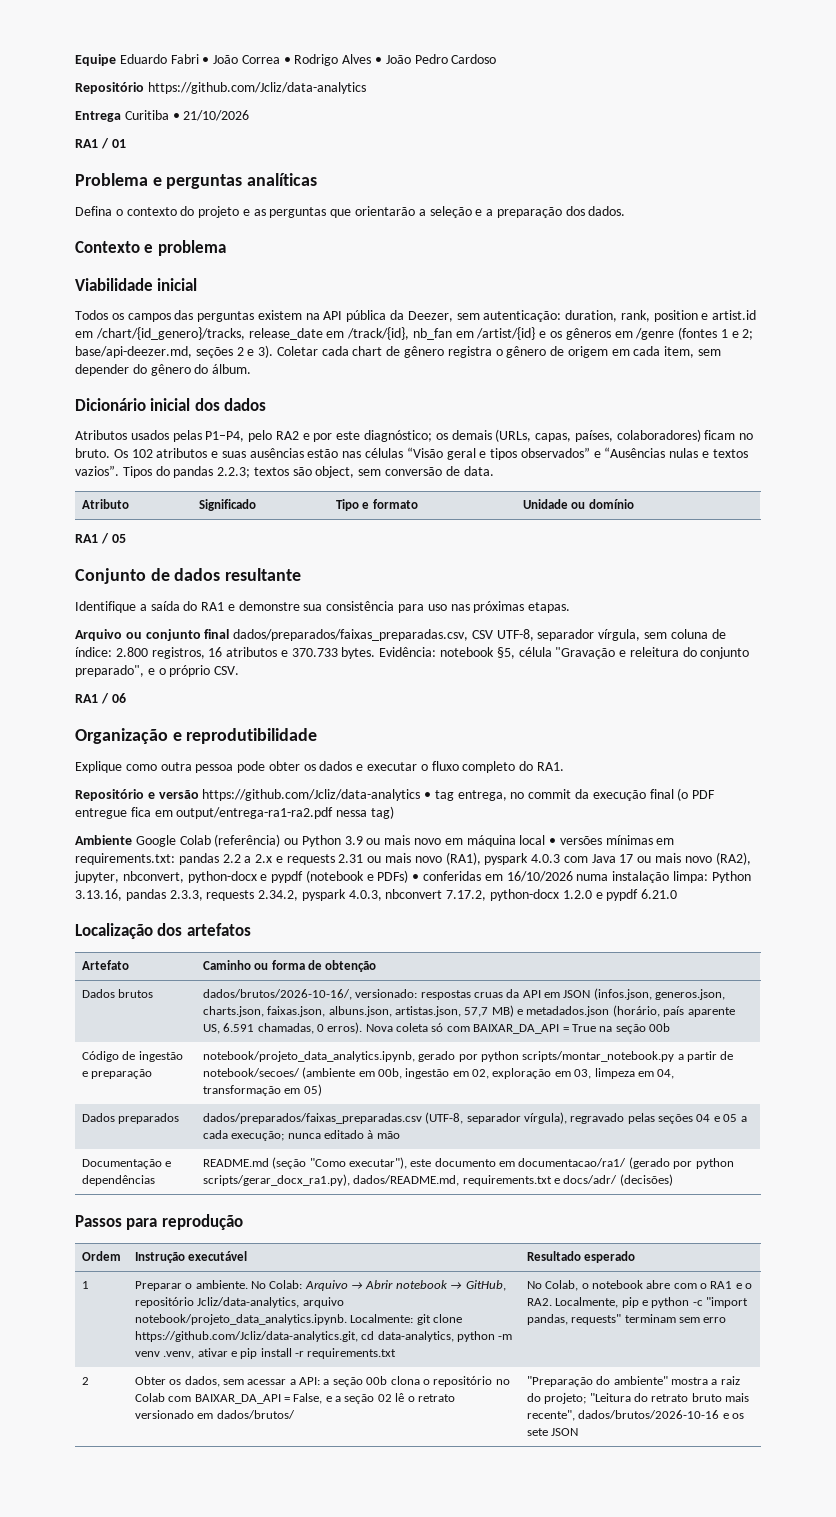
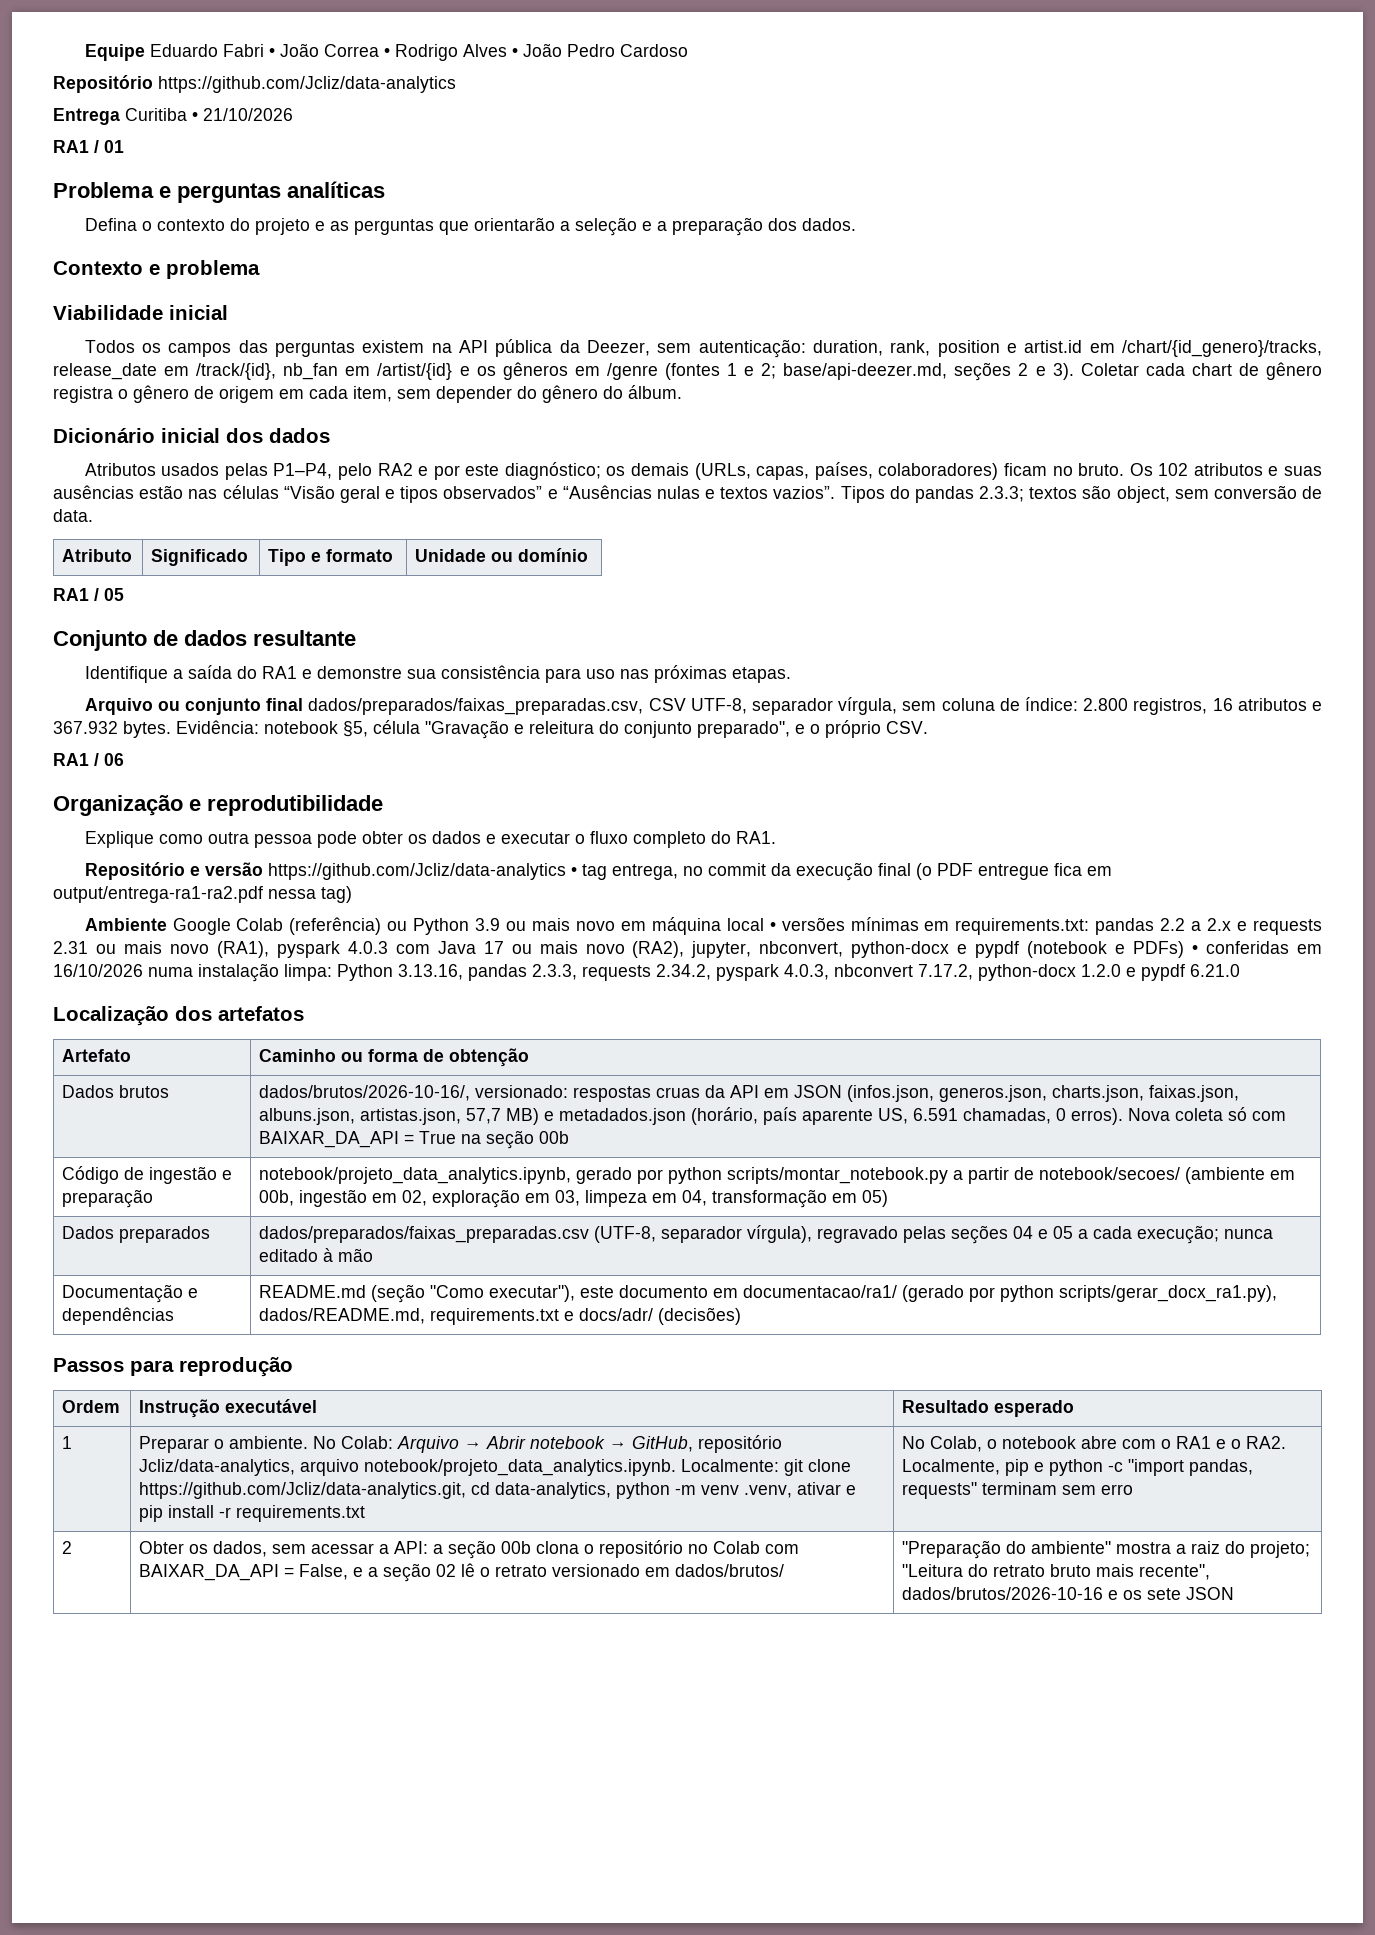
- Tipos do pandas 2.2.3; textos são object, sem conversão de data.
+ Tipos do pandas 2.3.3; textos são object, sem conversão de data.
- Arquivo ou conjunto final dados/preparados/faixas_preparadas.csv, CSV UTF-8, separador vírgula, sem coluna de índice: 2.800 registros, 16 atributos e 370.733 bytes.
+ Arquivo ou conjunto final dados/preparados/faixas_preparadas.csv, CSV UTF-8, separador vírgula, sem coluna de índice: 2.800 registros, 16 atributos e 367.932 bytes.

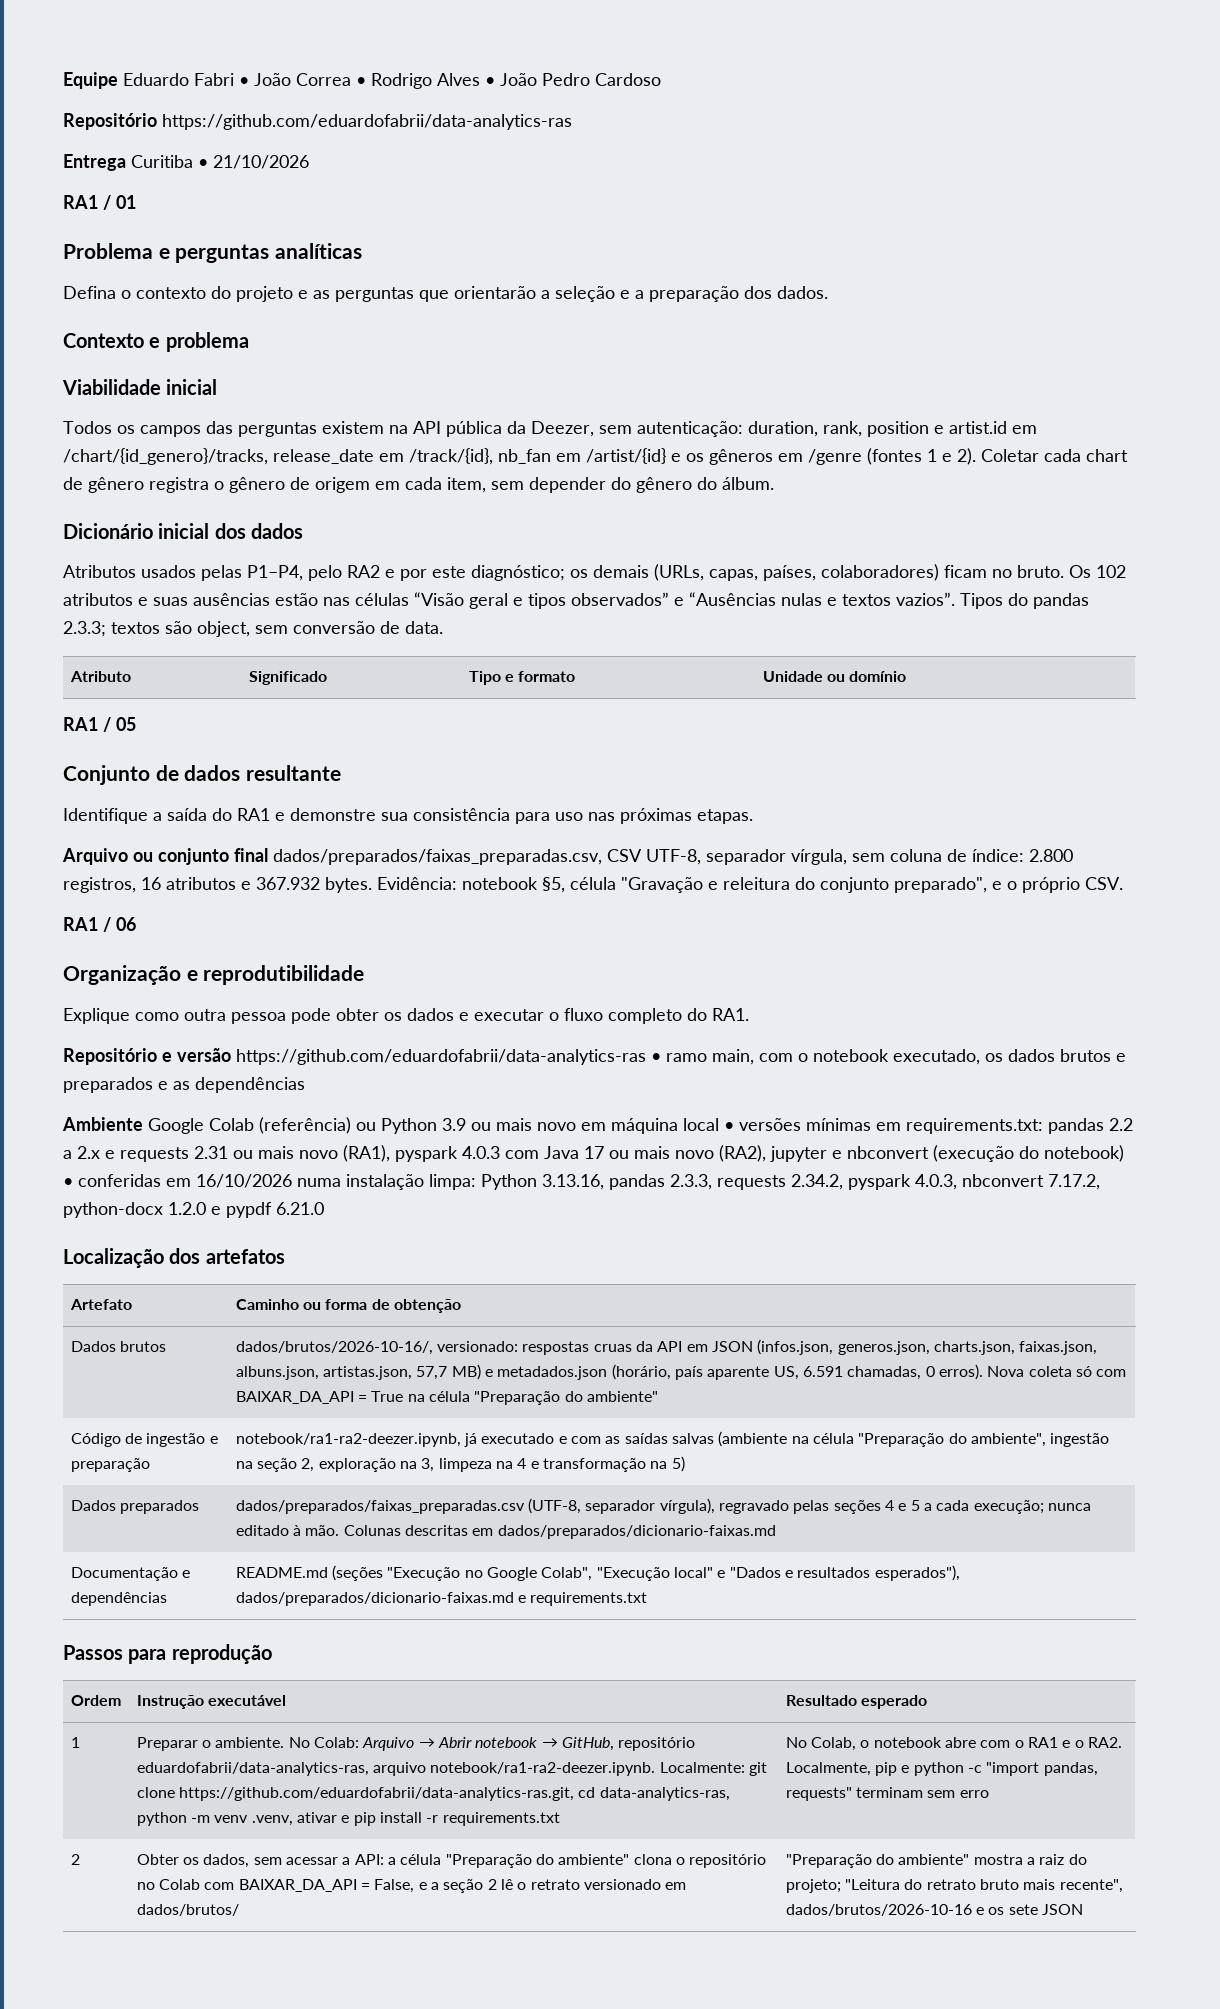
- Repositório https://github.com/Jcliz/data-analytics
+ Repositório https://github.com/eduardofabrii/data-analytics-ras
- Todos os campos das perguntas existem na API pública da Deezer, sem autenticação: duration, rank, position e artist.id em /chart/{id_genero}/tracks, release_date em /track/{id}, nb_fan em /artist/{id} e os gêneros em /genre (fontes 1 e 2; base/api-deezer.md, seções 2 e 3).
+ Todos os campos das perguntas existem na API pública da Deezer, sem autenticação: duration, rank, position e artist.id em /chart/{id_genero}/tracks, release_date em /track/{id}, nb_fan em /artist/{id} e os gêneros em /genre (fontes 1 e 2).
- Repositório e versão https://github.com/Jcliz/data-analytics • tag entrega, no commit da execução final (o PDF entregue fica em output/entrega-ra1-ra2.pdf nessa tag)
+ Repositório e versão https://github.com/eduardofabrii/data-analytics-ras • ramo main, com o notebook executado, os dados brutos e preparados e as dependências
- Ambiente Google Colab (referência) ou Python 3.9 ou mais novo em máquina local • versões mínimas em requirements.txt: pandas 2.2 a 2.x e requests 2.31 ou mais novo (RA1), pyspark 4.0.3 com Java 17 ou mais novo (RA2), jupyter, nbconvert, python-docx e pypdf (notebook e PDFs) • conferidas em 16/10/2026 numa instalação limpa: Python 3.13.16, pandas 2.3.3, requests 2.34.2, pyspark 4.0.3, nbconvert 7.17.2, python-docx 1.2.0 e pypdf 6.21.0
+ Ambiente Google Colab (referência) ou Python 3.9 ou mais novo em máquina local • versões mínimas em requirements.txt: pandas 2.2 a 2.x e requests 2.31 ou mais novo (RA1), pyspark 4.0.3 com Java 17 ou mais novo (RA2), jupyter e nbconvert (execução do notebook) • conferidas em 16/10/2026 numa instalação limpa: Python 3.13.16, pandas 2.3.3, requests 2.34.2, pyspark 4.0.3, nbconvert 7.17.2, python-docx 1.2.0 e pypdf 6.21.0
- Dados brutos | dados/brutos/2026-10-16/, versionado: respostas cruas da API em JSON (infos.json, generos.json, charts.json, faixas.json, albuns.json, artistas.json, 57,7 MB) e metadados.json (horário, país aparente US, 6.591 chamadas, 0 erros). Nova coleta só com BAIXAR_DA_API = True na seção 00b
+ Dados brutos | dados/brutos/2026-10-16/, versionado: respostas cruas da API em JSON (infos.json, generos.json, charts.json, faixas.json, albuns.json, artistas.json, 57,7 MB) e metadados.json (horário, país aparente US, 6.591 chamadas, 0 erros). Nova coleta só com BAIXAR_DA_API = True na célula "Preparação do ambiente"
- Código de ingestão e preparação | notebook/projeto_data_analytics.ipynb, gerado por python scripts/montar_notebook.py a partir de notebook/secoes/ (ambiente em 00b, ingestão em 02, exploração em 03, limpeza em 04, transformação em 05)
+ Código de ingestão e preparação | notebook/ra1-ra2-deezer.ipynb, já executado e com as saídas salvas (ambiente na célula "Preparação do ambiente", ingestão na seção 2, exploração na 3, limpeza na 4 e transformação na 5)
- Dados preparados | dados/preparados/faixas_preparadas.csv (UTF-8, separador vírgula), regravado pelas seções 04 e 05 a cada execução; nunca editado à mão
+ Dados preparados | dados/preparados/faixas_preparadas.csv (UTF-8, separador vírgula), regravado pelas seções 4 e 5 a cada execução; nunca editado à mão. Colunas descritas em dados/preparados/dicionario-faixas.md
- Documentação e dependências | README.md (seção "Como executar"), este documento em documentacao/ra1/ (gerado por python scripts/gerar_docx_ra1.py), dados/README.md, requirements.txt e docs/adr/ (decisões)
+ Documentação e dependências | README.md (seções "Execução no Google Colab", "Execução local" e "Dados e resultados esperados"), dados/preparados/dicionario-faixas.md e requirements.txt
- No Colab: Arquivo → Abrir notebook → GitHub, repositório Jcliz/data-analytics, arquivo notebook/projeto_data_analytics.ipynb. Localmente: git clone https://github.com/Jcliz/data-analytics.git, cd data-analytics, python -m venv .venv, ativar e pip install -r requirements.txt
+ No Colab: Arquivo → Abrir notebook → GitHub, repositório eduardofabrii/data-analytics-ras, arquivo notebook/ra1-ra2-deezer.ipynb. Localmente: git clone https://github.com/eduardofabrii/data-analytics-ras.git, cd data-analytics-ras, python -m venv .venv, ativar e pip install -r requirements.txt
- Obter os dados, sem acessar a API: a seção 00b clona o repositório no Colab com BAIXAR_DA_API = False, e a seção 02 lê o retrato versionado em dados/brutos/
+ Obter os dados, sem acessar a API: a célula "Preparação do ambiente" clona o repositório no Colab com BAIXAR_DA_API = False, e a seção 2 lê o retrato versionado em dados/brutos/

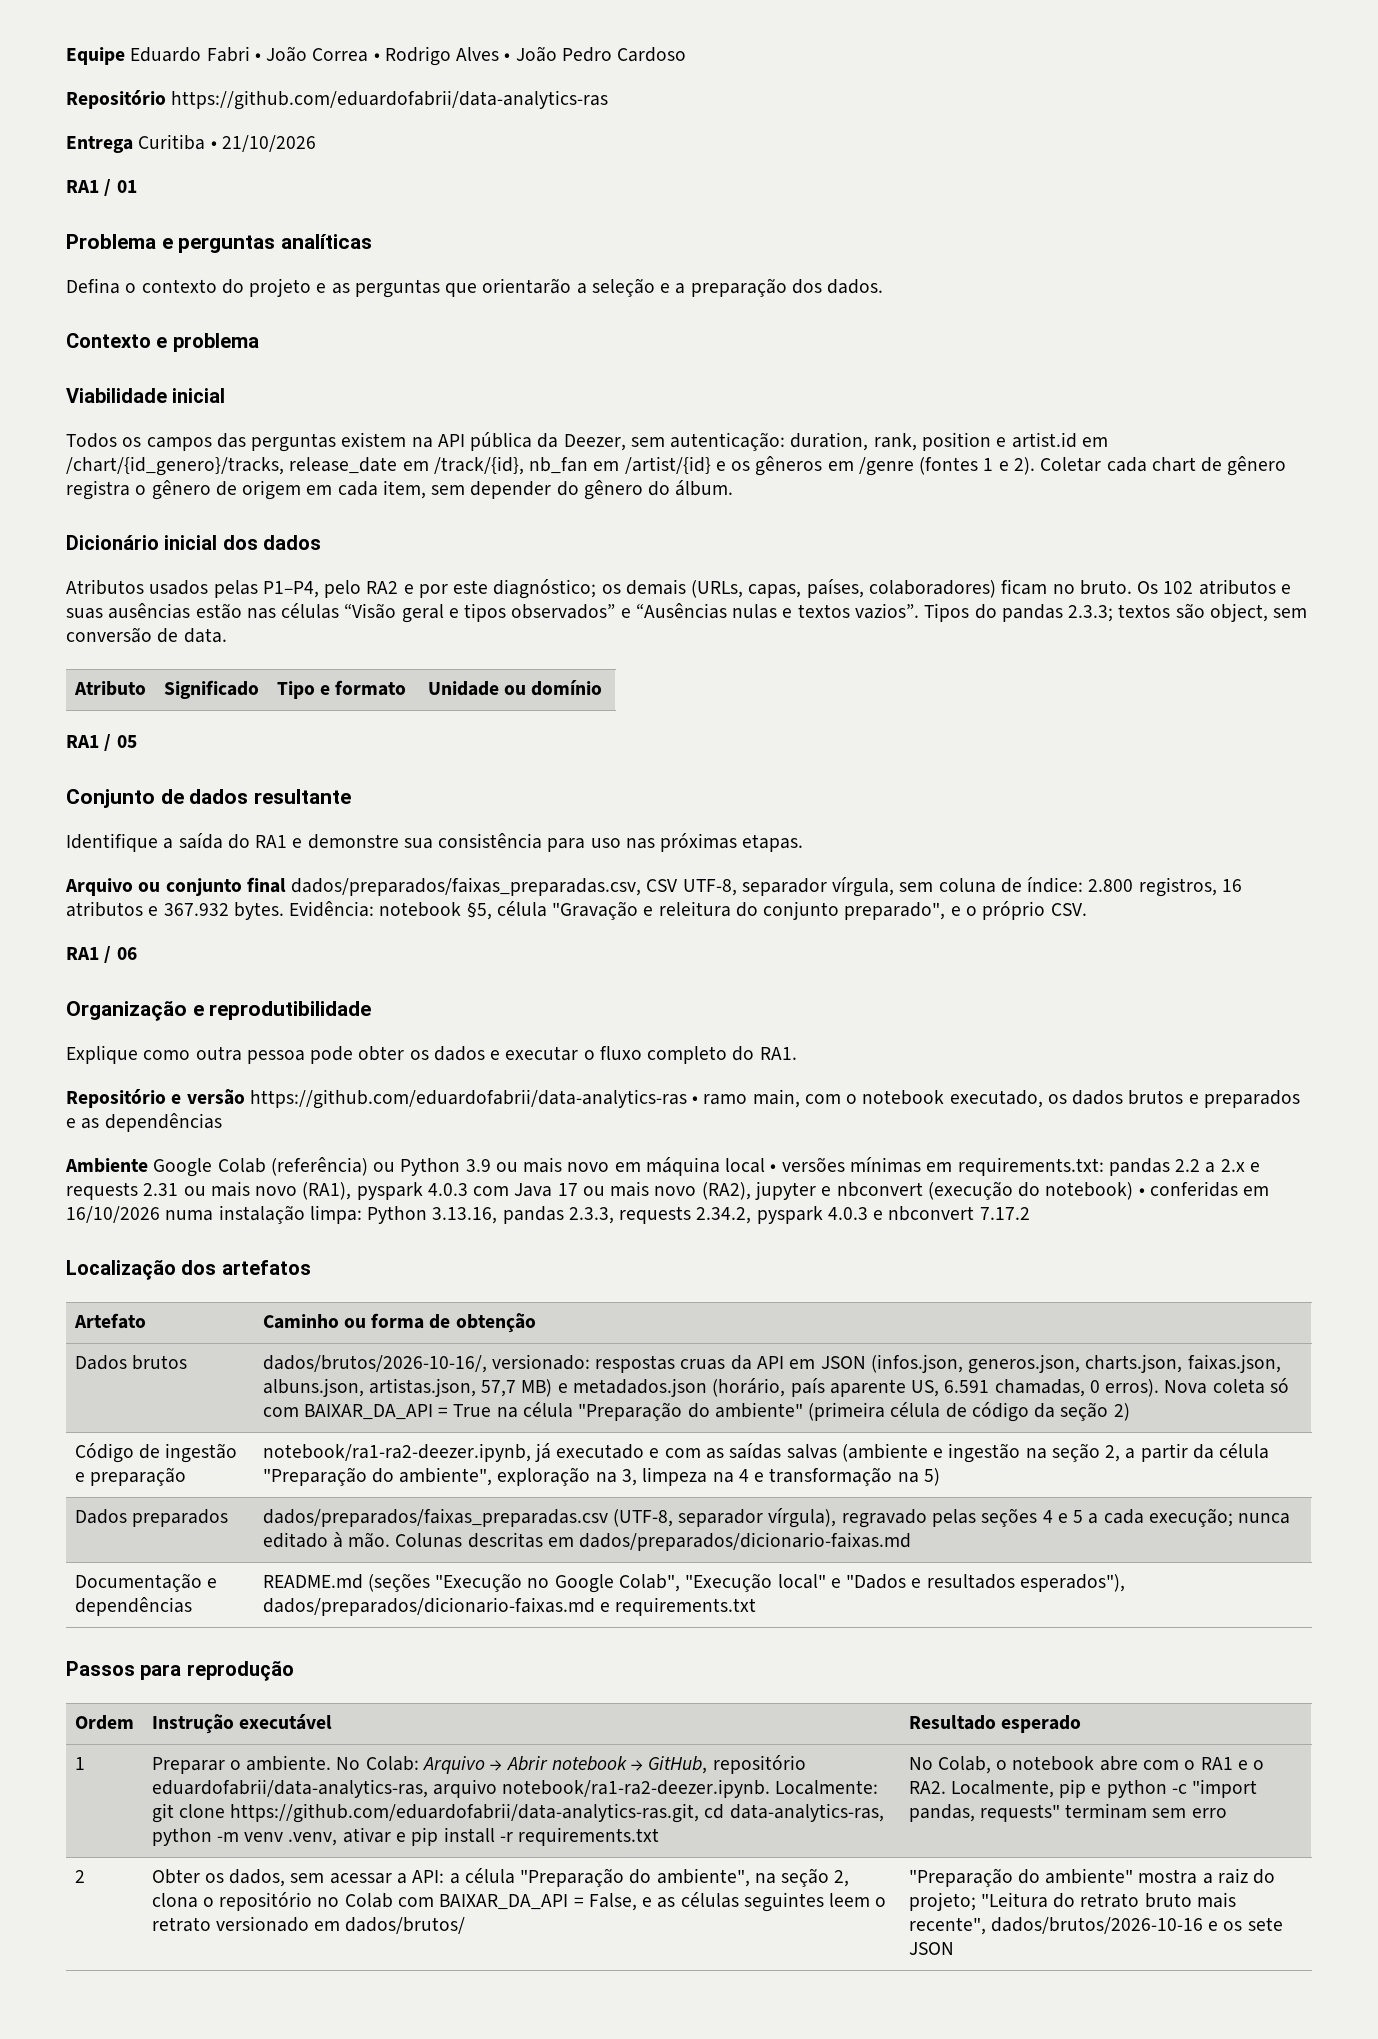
- Ambiente Google Colab (referência) ou Python 3.9 ou mais novo em máquina local • versões mínimas em requirements.txt: pandas 2.2 a 2.x e requests 2.31 ou mais novo (RA1), pyspark 4.0.3 com Java 17 ou mais novo (RA2), jupyter e nbconvert (execução do notebook) • conferidas em 16/10/2026 numa instalação limpa: Python 3.13.16, pandas 2.3.3, requests 2.34.2, pyspark 4.0.3, nbconvert 7.17.2, python-docx 1.2.0 e pypdf 6.21.0
+ Ambiente Google Colab (referência) ou Python 3.9 ou mais novo em máquina local • versões mínimas em requirements.txt: pandas 2.2 a 2.x e requests 2.31 ou mais novo (RA1), pyspark 4.0.3 com Java 17 ou mais novo (RA2), jupyter e nbconvert (execução do notebook) • conferidas em 16/10/2026 numa instalação limpa: Python 3.13.16, pandas 2.3.3, requests 2.34.2, pyspark 4.0.3 e nbconvert 7.17.2
- Nova coleta só com BAIXAR_DA_API = True na célula "Preparação do ambiente"
+ Nova coleta só com BAIXAR_DA_API = True na célula "Preparação do ambiente" (primeira célula de código da seção 2)
- Código de ingestão e preparação | notebook/ra1-ra2-deezer.ipynb, já executado e com as saídas salvas (ambiente na célula "Preparação do ambiente", ingestão na seção 2, exploração na 3, limpeza na 4 e transformação na 5)
+ Código de ingestão e preparação | notebook/ra1-ra2-deezer.ipynb, já executado e com as saídas salvas (ambiente e ingestão na seção 2, a partir da célula "Preparação do ambiente", exploração na 3, limpeza na 4 e transformação na 5)
- Obter os dados, sem acessar a API: a célula "Preparação do ambiente" clona o repositório no Colab com BAIXAR_DA_API = False, e a seção 2 lê o retrato versionado em dados/brutos/
+ Obter os dados, sem acessar a API: a célula "Preparação do ambiente", na seção 2, clona o repositório no Colab com BAIXAR_DA_API = False, e as células seguintes leem o retrato versionado em dados/brutos/

